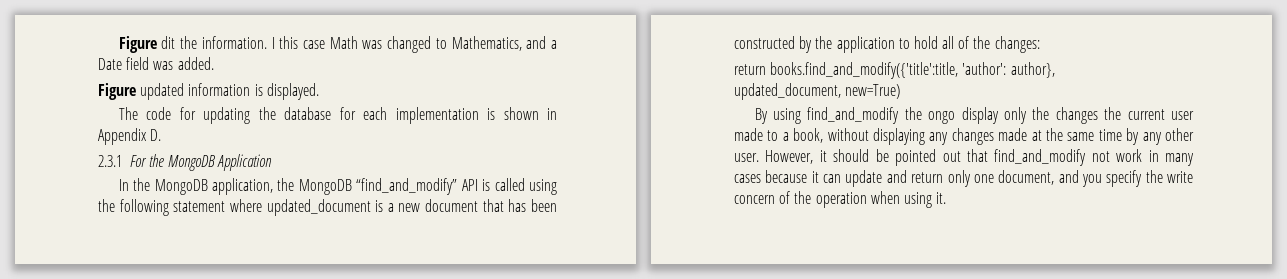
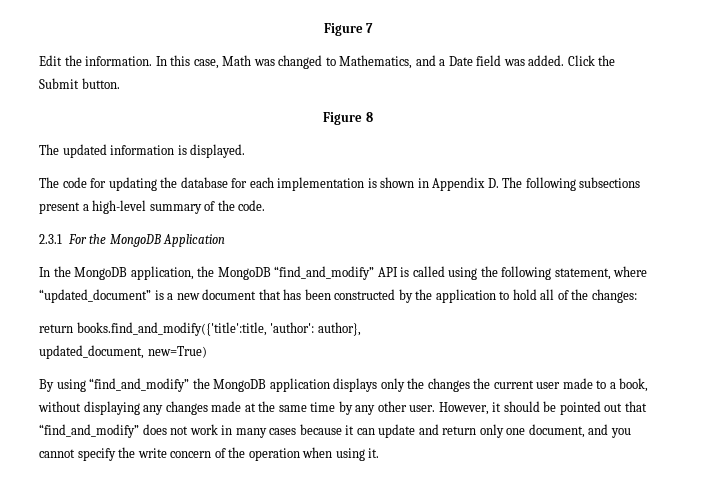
- Figure dit the information. I this case Math was changed to Mathematics, and a Date field was added.
- Figure updated information is displayed.
+ Figure 7
+ Edit the information. In this case, Math was changed to Mathematics, and a Date field was added. Click the Submit button.
+ Figure 8
+ The updated information is displayed.
- The code for updating the database for each implementation is shown in Appendix D.
+ The code for updating the database for each implementation is shown in Appendix D. The following subsections present a high-level summary of the code.
- In the MongoDB application, the MongoDB “find_and_modify” API is called using the following statement where updated_document is a new document that has been constructed by the application to hold all of the changes:
+ In the MongoDB application, the MongoDB “find_and_modify” API is called using the following statement, where “updated_document” is a new document that has been constructed by the application to hold all of the changes:
- By using find_and_modify the ongo display only the changes the current user made to a book, without displaying any changes made at the same time by any other user.
+ By using “find_and_modify” the MongoDB application displays only the changes the current user made to a book, without displaying any changes made at the same time by any other user.
- However, it should be pointed out that find_and_modify not work in many cases because it can update and return only one document, and you specify the write concern of the operation when using it.
+ However, it should be pointed out that “find_and_modify” does not work in many cases because it can update and return only one document, and you cannot specify the write concern of the operation when using it.

